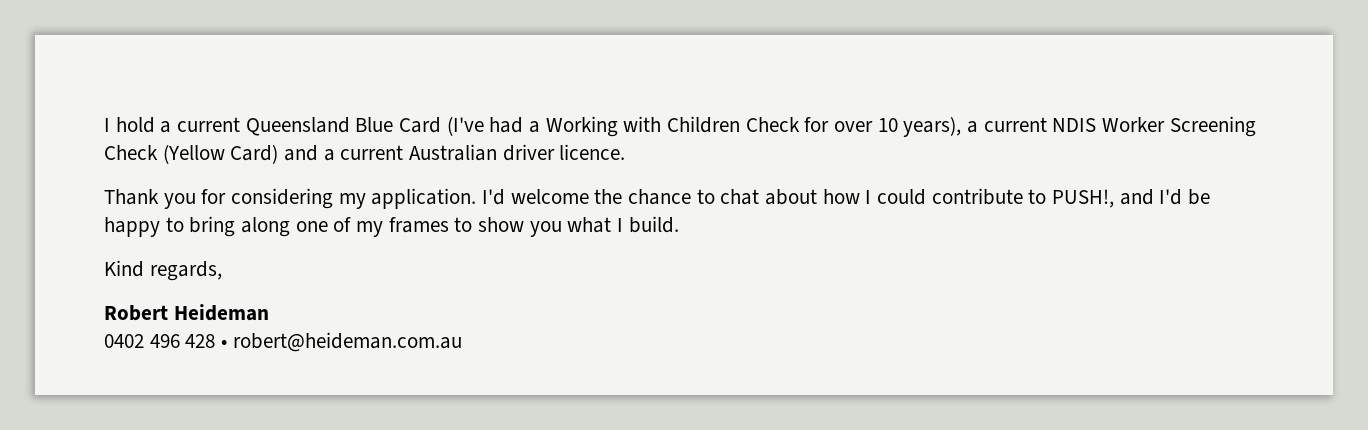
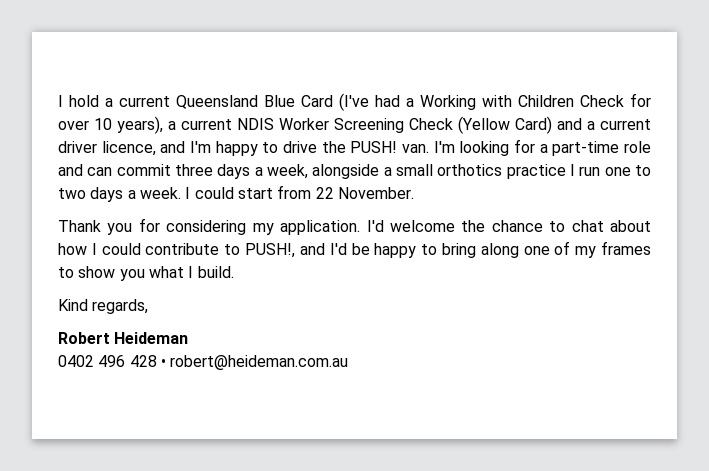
- I hold a current Queensland Blue Card (I've had a Working with Children Check for over 10 years), a current NDIS Worker Screening Check (Yellow Card) and a current Australian driver licence.
+ I hold a current Queensland Blue Card (I've had a Working with Children Check for over 10 years), a current NDIS Worker Screening Check (Yellow Card) and a current driver licence, and I'm happy to drive the PUSH! van. I'm looking for a part-time role and can commit three days a week, alongside a small orthotics practice I run one to two days a week. I could start from 22 November.

